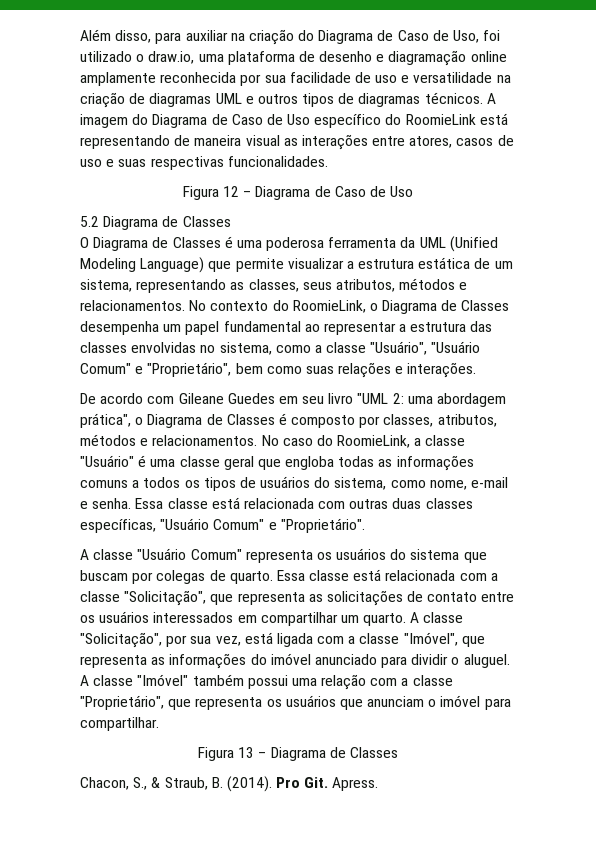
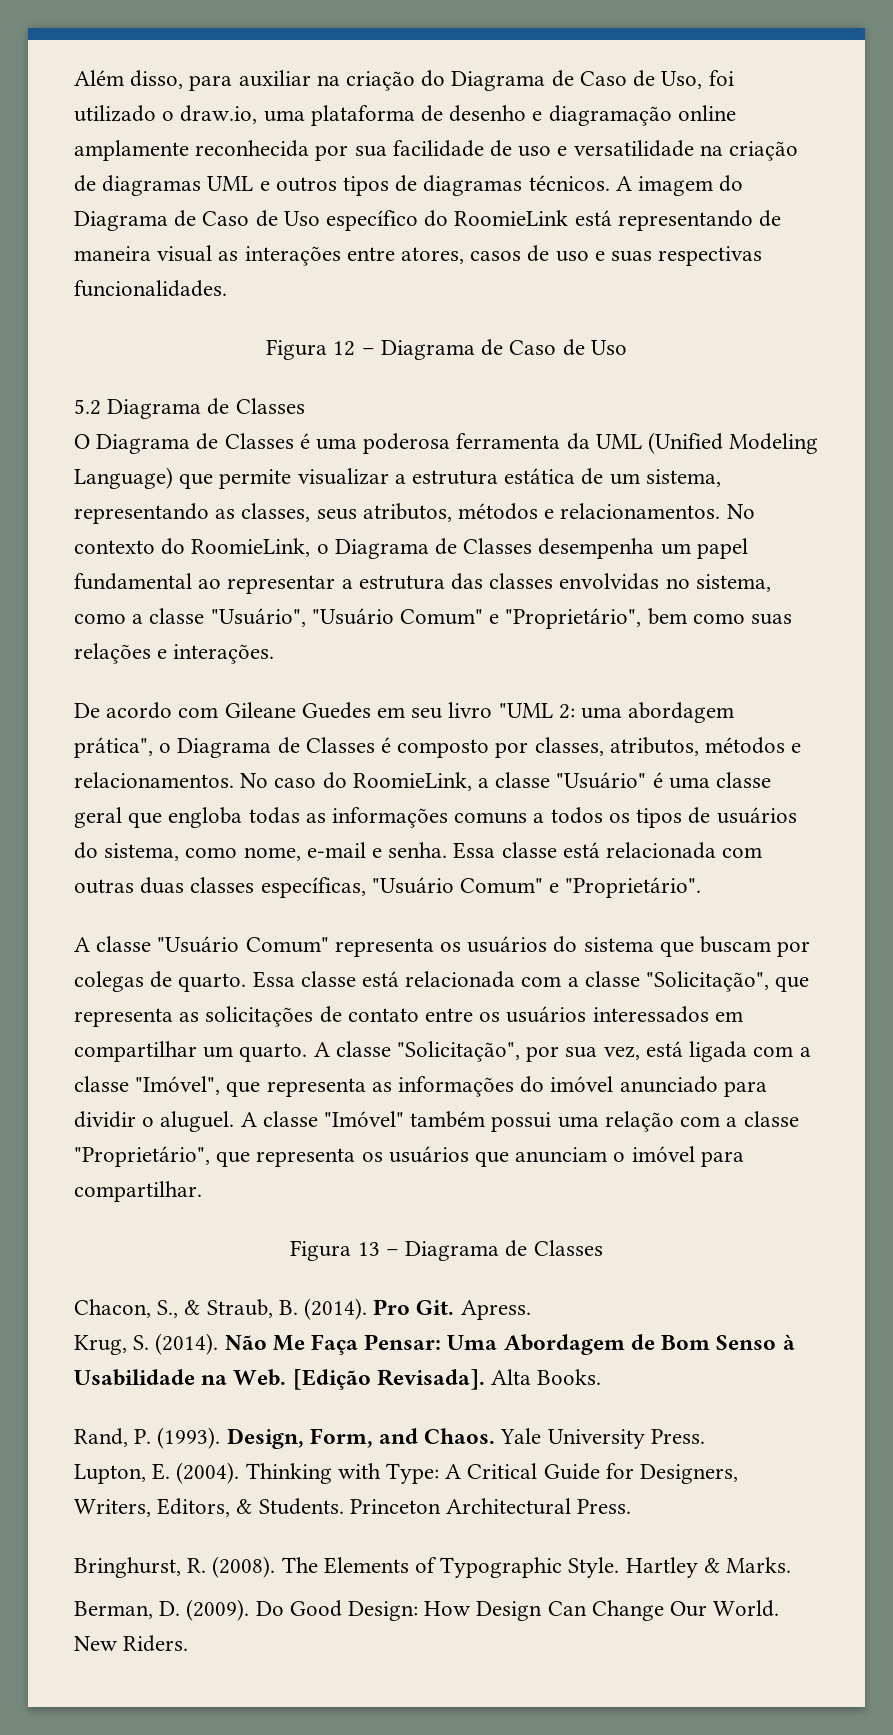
+ Krug, S. (2014). Não Me Faça Pensar: Uma Abordagem de Bom Senso à Usabilidade na Web. [Edição Revisada]. Alta Books.
+ Rand, P. (1993). Design, Form, and Chaos. Yale University Press.
+ Lupton, E. (2004). Thinking with Type: A Critical Guide for Designers, Writers, Editors, & Students. Princeton Architectural Press.
+ Bringhurst, R. (2008). The Elements of Typographic Style. Hartley & Marks.
+ Berman, D. (2009). Do Good Design: How Design Can Change Our World. New Riders.

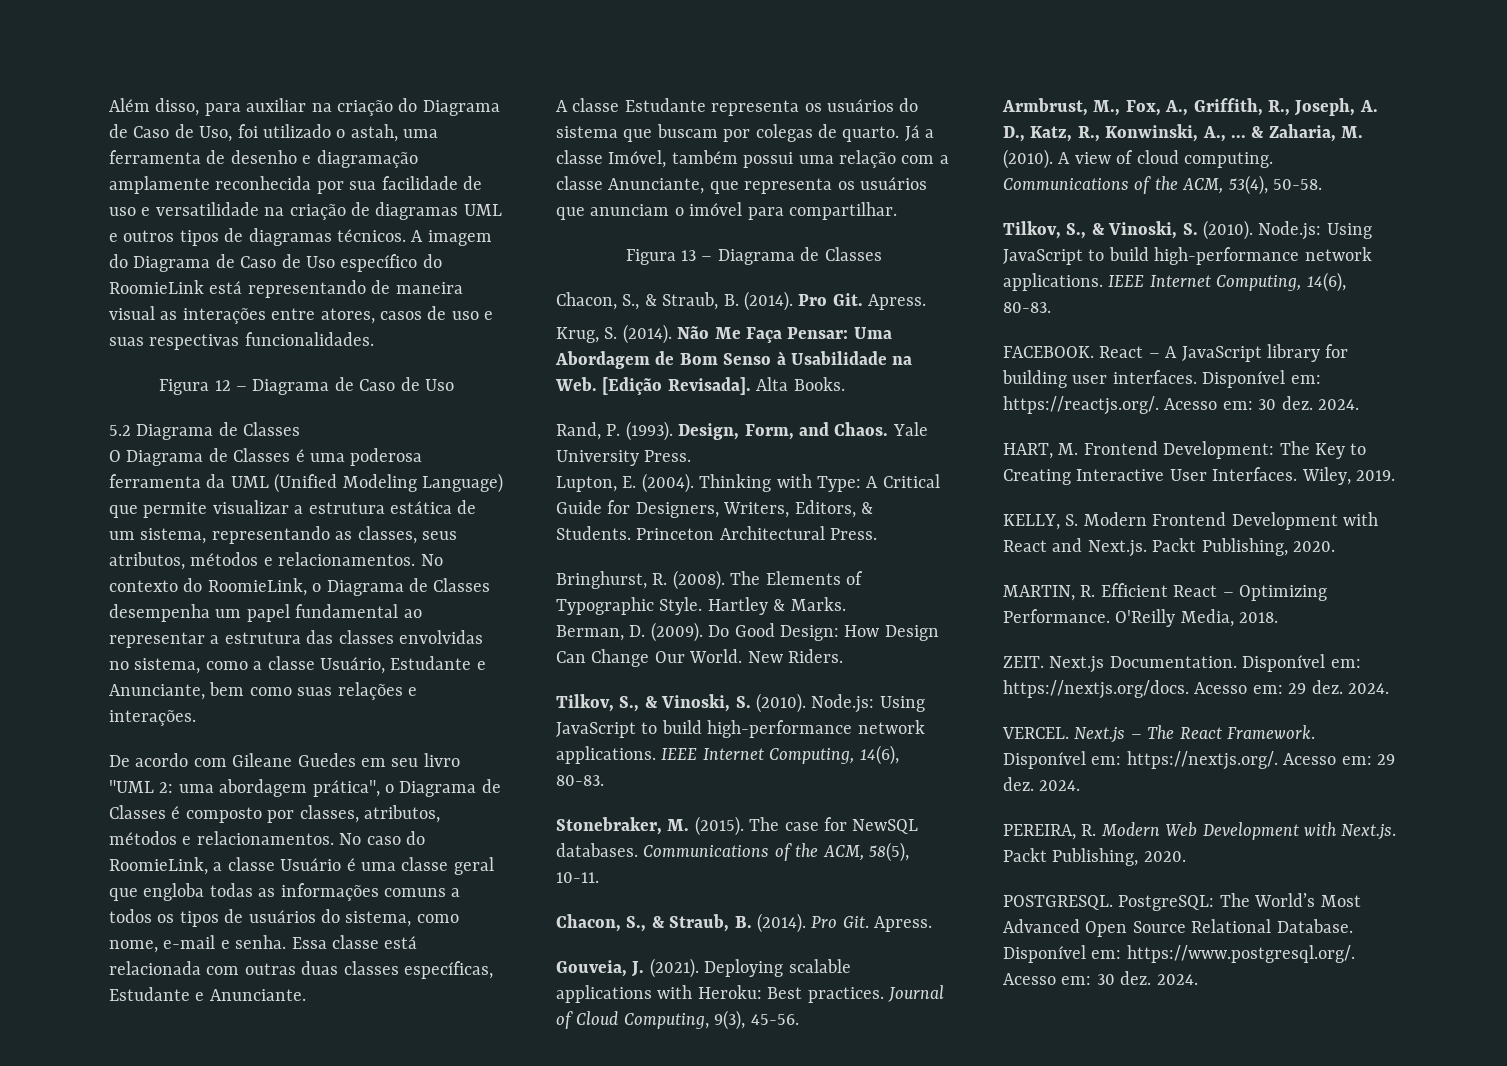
- Além disso, para auxiliar na criação do Diagrama de Caso de Uso, foi utilizado o draw.io, uma plataforma de desenho e diagramação online amplamente reconhecida por sua facilidade de uso e versatilidade na criação de diagramas UML e outros tipos de diagramas técnicos.
+ Além disso, para auxiliar na criação do Diagrama de Caso de Uso, foi utilizado o astah, uma ferramenta de desenho e diagramação amplamente reconhecida por sua facilidade de uso e versatilidade na criação de diagramas UML e outros tipos de diagramas técnicos.
- No contexto do RoomieLink, o Diagrama de Classes desempenha um papel fundamental ao representar a estrutura das classes envolvidas no sistema, como a classe "Usuário", "Usuário Comum" e "Proprietário", bem como suas relações e interações.
+ No contexto do RoomieLink, o Diagrama de Classes desempenha um papel fundamental ao representar a estrutura das classes envolvidas no sistema, como a classe Usuário, Estudante e Anunciante, bem como suas relações e interações.
- No caso do RoomieLink, a classe "Usuário" é uma classe geral que engloba todas as informações comuns a todos os tipos de usuários do sistema, como nome, e-mail e senha.
+ No caso do RoomieLink, a classe Usuário é uma classe geral que engloba todas as informações comuns a todos os tipos de usuários do sistema, como nome, e-mail e senha.
- Essa classe está relacionada com outras duas classes específicas, "Usuário Comum" e "Proprietário".
- A classe "Usuário Comum" representa os usuários do sistema que buscam por colegas de quarto.
+ Essa classe está relacionada com outras duas classes específicas, Estudante e Anunciante.
+ A classe Estudante representa os usuários do sistema que buscam por colegas de quarto.
- Essa classe está relacionada com a classe "Solicitação", que representa as solicitações de contato entre os usuários interessados em compartilhar um quarto. A classe "Solicitação", por sua vez, está ligada com a classe "Imóvel", que representa as informações do imóvel anunciado para dividir o aluguel. A classe "Imóvel" também possui uma relação com a classe "Proprietário", que representa os usuários que anunciam o imóvel para compartilhar.
+ Já a classe Imóvel, também possui uma relação com a classe Anunciante, que representa os usuários que anunciam o imóvel para compartilhar.
  New Riders.
+ Tilkov, S., & Vinoski, S. (2010). Node.js: Using JavaScript to build high-performance network applications. IEEE Internet Computing, 14(6), 80-83.
+ Stonebraker, M. (2015). The case for NewSQL databases. Communications of the ACM, 58(5), 10-11.
+ Chacon, S., & Straub, B. (2014). Pro Git. Apress.
+ Gouveia, J. (2021). Deploying scalable applications with Heroku: Best practices. Journal of Cloud Computing, 9(3), 45-56.
+ Armbrust, M., Fox, A., Griffith, R., Joseph, A. D., Katz, R., Konwinski, A., ... & Zaharia, M. (2010). A view of cloud computing. Communications of the ACM, 53(4), 50-58.
+ Tilkov, S., & Vinoski, S. (2010). Node.js: Using JavaScript to build high-performance network applications. IEEE Internet Computing, 14(6), 80-83.
+ FACEBOOK. React – A JavaScript library for building user interfaces. Disponível em: https://reactjs.org/. Acesso em: 30 dez. 2024.
+ HART, M. Frontend Development: The Key to Creating Interactive User Interfaces. Wiley, 2019.
+ KELLY, S. Modern Frontend Development with React and Next.js. Packt Publishing, 2020.
+ MARTIN, R. Efficient React – Optimizing Performance. O'Reilly Media, 2018.
+ ZEIT. Next.js Documentation. Disponível em: https://nextjs.org/docs. Acesso em: 29 dez. 2024.
+ VERCEL. Next.js – The React Framework. Disponível em: https://nextjs.org/. Acesso em: 29 dez. 2024.
+ PEREIRA, R. Modern Web Development with Next.js. Packt Publishing, 2020.
+ POSTGRESQL. PostgreSQL: The World’s Most Advanced Open Source Relational Database. Disponível em: https://www.postgresql.org/. Acesso em: 30 dez. 2024.

